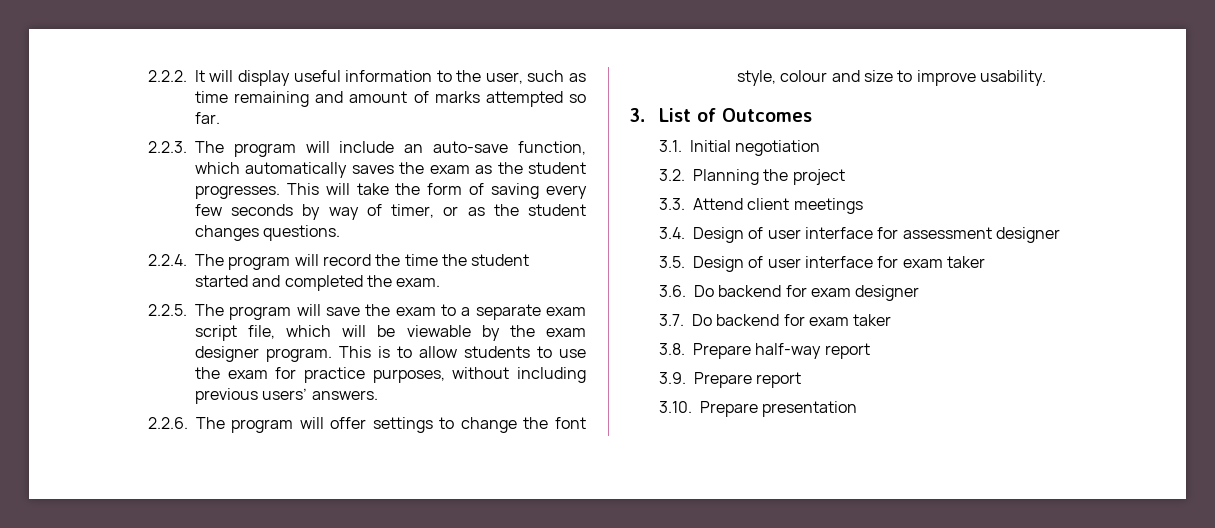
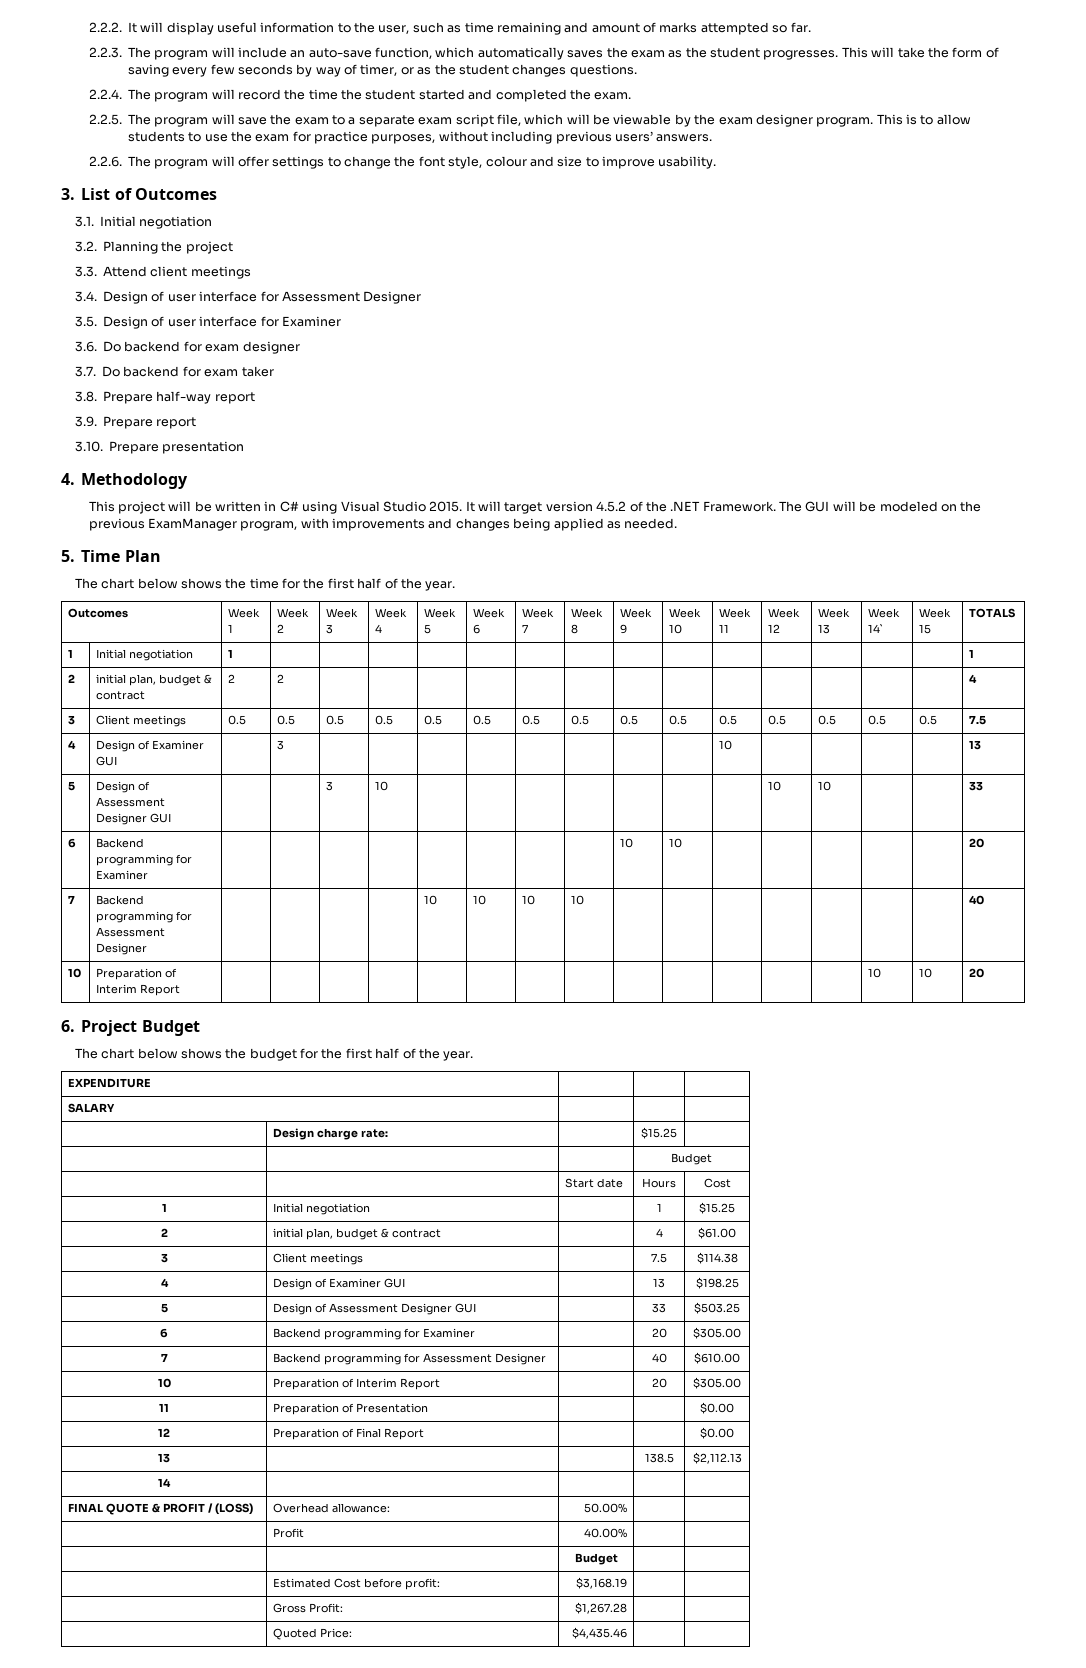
- 3.4. Design of user interface for assessment designer
+ 3.4. Design of user interface for Assessment Designer
- 3.5. Design of user interface for exam taker
+ 3.5. Design of user interface for Examiner
+ 4. Methodology
+ This project will be written in C# using Visual Studio 2015. It will target version 4.5.2 of the .NET Framework. The GUI will be modeled on the previous ExamManager program, with improvements and changes being applied as needed.
+ 5. Time Plan
+ The chart below shows the time for the first half of the year.
+ Outcomes | Week 1 | Week 2 | Week 3 | Week 4 | Week 5 | Week 6 | Week 7 | Week 8 | Week 9 | Week 10 | Week 11 | Week 12 | Week 13 | Week 14` | Week 15 | TOTALS
+ 1 | Initial negotiation | 1 | | | | | | | | | | | | | | | 1
+ 2 | initial plan, budget & contract | 2 | 2 | | | | | | | | | | | | | | 4
+ 3 | Client meetings | 0.5 | 0.5 | 0.5 | 0.5 | 0.5 | 0.5 | 0.5 | 0.5 | 0.5 | 0.5 | 0.5 | 0.5 | 0.5 | 0.5 | 0.5 | 7.5
+ 4 | Design of Examiner GUI | | 3 | | | | | | | | | 10 | | | | | 13
+ 5 | Design of Assessment Designer GUI | | | 3 | 10 | | | | | | | | 10 | 10 | | | 33
+ 6 | Backend programming for Examiner | | | | | | | | | 10 | 10 | | | | | | 20
+ 7 | Backend programming for Assessment Designer | | | | | 10 | 10 | 10 | 10 | | | | | | | | 40
+ 10 | Preparation of Interim Report | | | | | | | | | | | | | | 10 | 10 | 20
+ 6. Project Budget
+ The chart below shows the budget for the first half of the year.
+ EXPENDITURE | | |
+ SALARY | | |
+ | Design charge rate: | | $15.25 |
+ | | | Budget
+ | | Start date | Hours | Cost
+ 1 | Initial negotiation | | 1 | $15.25
+ 2 | initial plan, budget & contract | | 4 | $61.00
+ 3 | Client meetings | | 7.5 | $114.38
+ 4 | Design of Examiner GUI | | 13 | $198.25
+ 5 | Design of Assessment Designer GUI | | 33 | $503.25
+ 6 | Backend programming for Examiner | | 20 | $305.00
+ 7 | Backend programming for Assessment Designer | | 40 | $610.00
+ 10 | Preparation of Interim Report | | 20 | $305.00
+ 11 | Preparation of Presentation | | | $0.00
+ 12 | Preparation of Final Report | | | $0.00
+ 13 | | | 138.5 | $2,112.13
+ 14 | | | |
+ FINAL QUOTE & PROFIT / (LOSS) | Overhead allowance: | 50.00% | |
+ | Profit | 40.00% | |
+ | | Budget | |
+ | Estimated Cost before profit: | $3,168.19 | |
+ | Gross Profit: | $1,267.28 | |
+ | Quoted Price: | $4,435.46 | |

